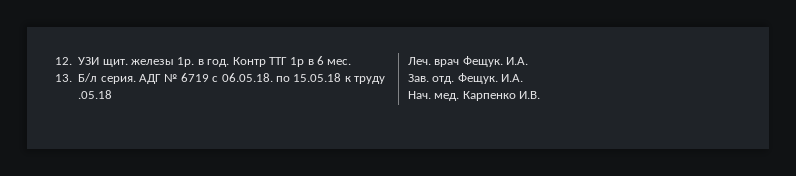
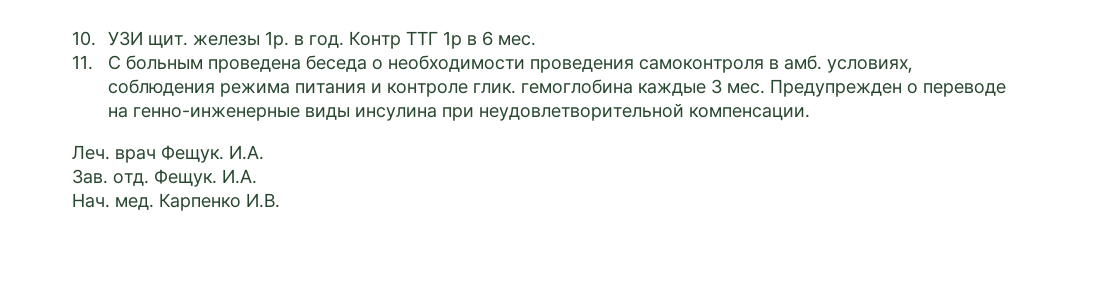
- 12. УЗИ щит. железы 1р. в год.
+ 10. УЗИ щит. железы 1р. в год.
- 13. Б/л серия. АДГ № 6719 с 06.05.18. по 15.05.18 к труду .05.18
+ 11. С больным проведена беседа о необходимости проведения самоконтроля в амб. условиях, соблюдения режима питания и контроле глик. гемоглобина каждые 3 мес. Предупрежден о переводе на генно-инженерные виды инсулина при неудовлетворительной компенсации.

